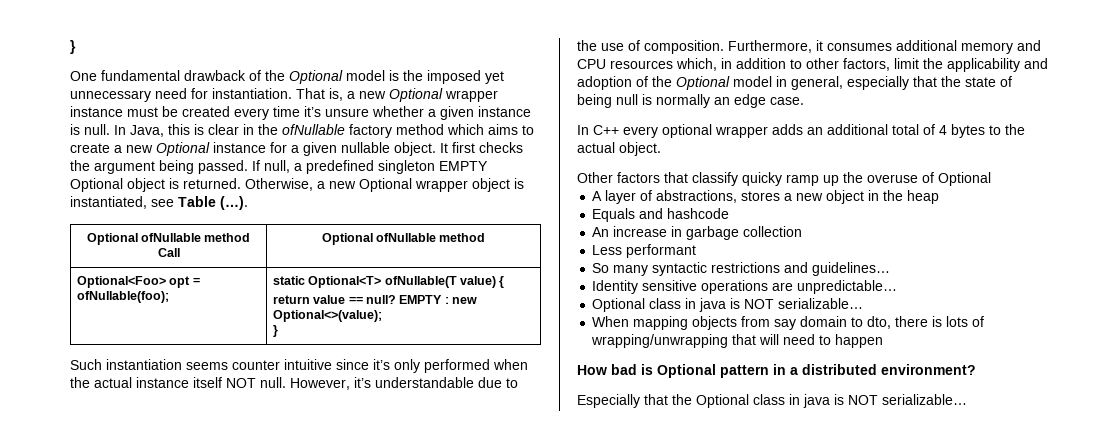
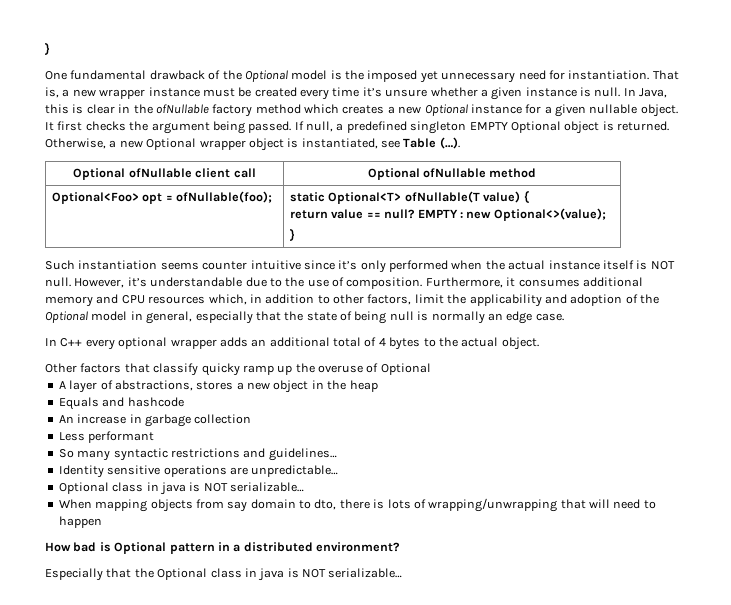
- That is, a new Optional wrapper instance must be created every time it’s unsure whether a given instance is null.
+ That is, a new wrapper instance must be created every time it’s unsure whether a given instance is null.
- In Java, this is clear in the ofNullable factory method which aims to create a new Optional instance for a given nullable object.
+ In Java, this is clear in the ofNullable factory method which creates a new Optional instance for a given nullable object.
- Optional ofNullable method Call | Optional ofNullable method
+ Optional ofNullable client call | Optional ofNullable method
- Such instantiation seems counter intuitive since it’s only performed when the actual instance itself NOT null.
+ Such instantiation seems counter intuitive since it’s only performed when the actual instance itself is NOT null.

